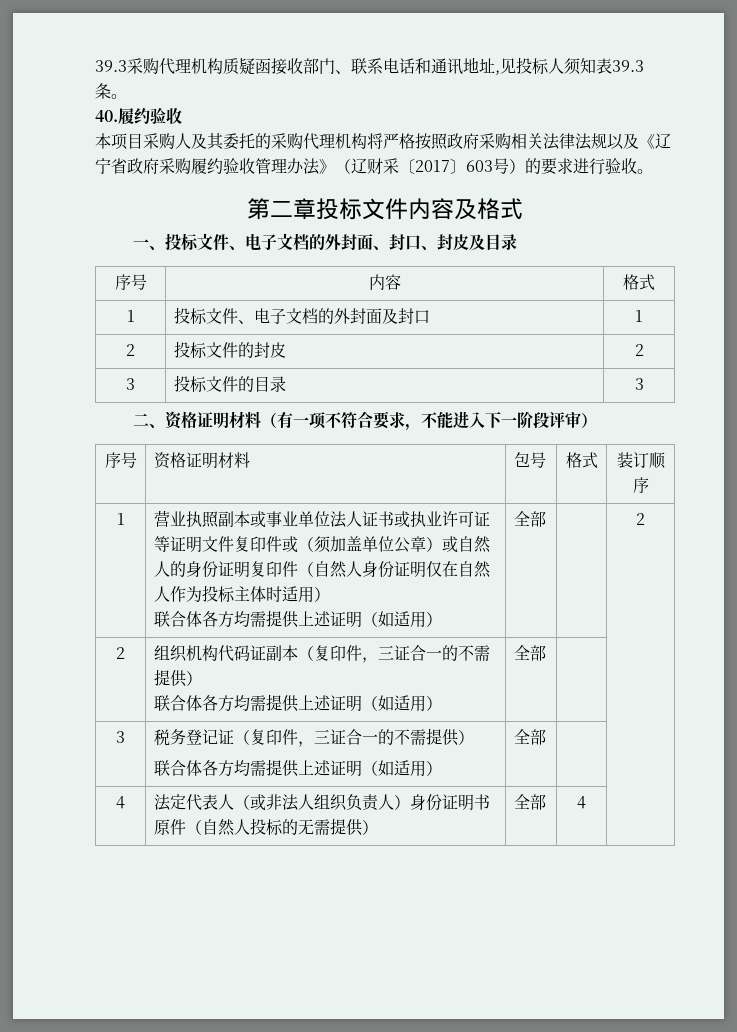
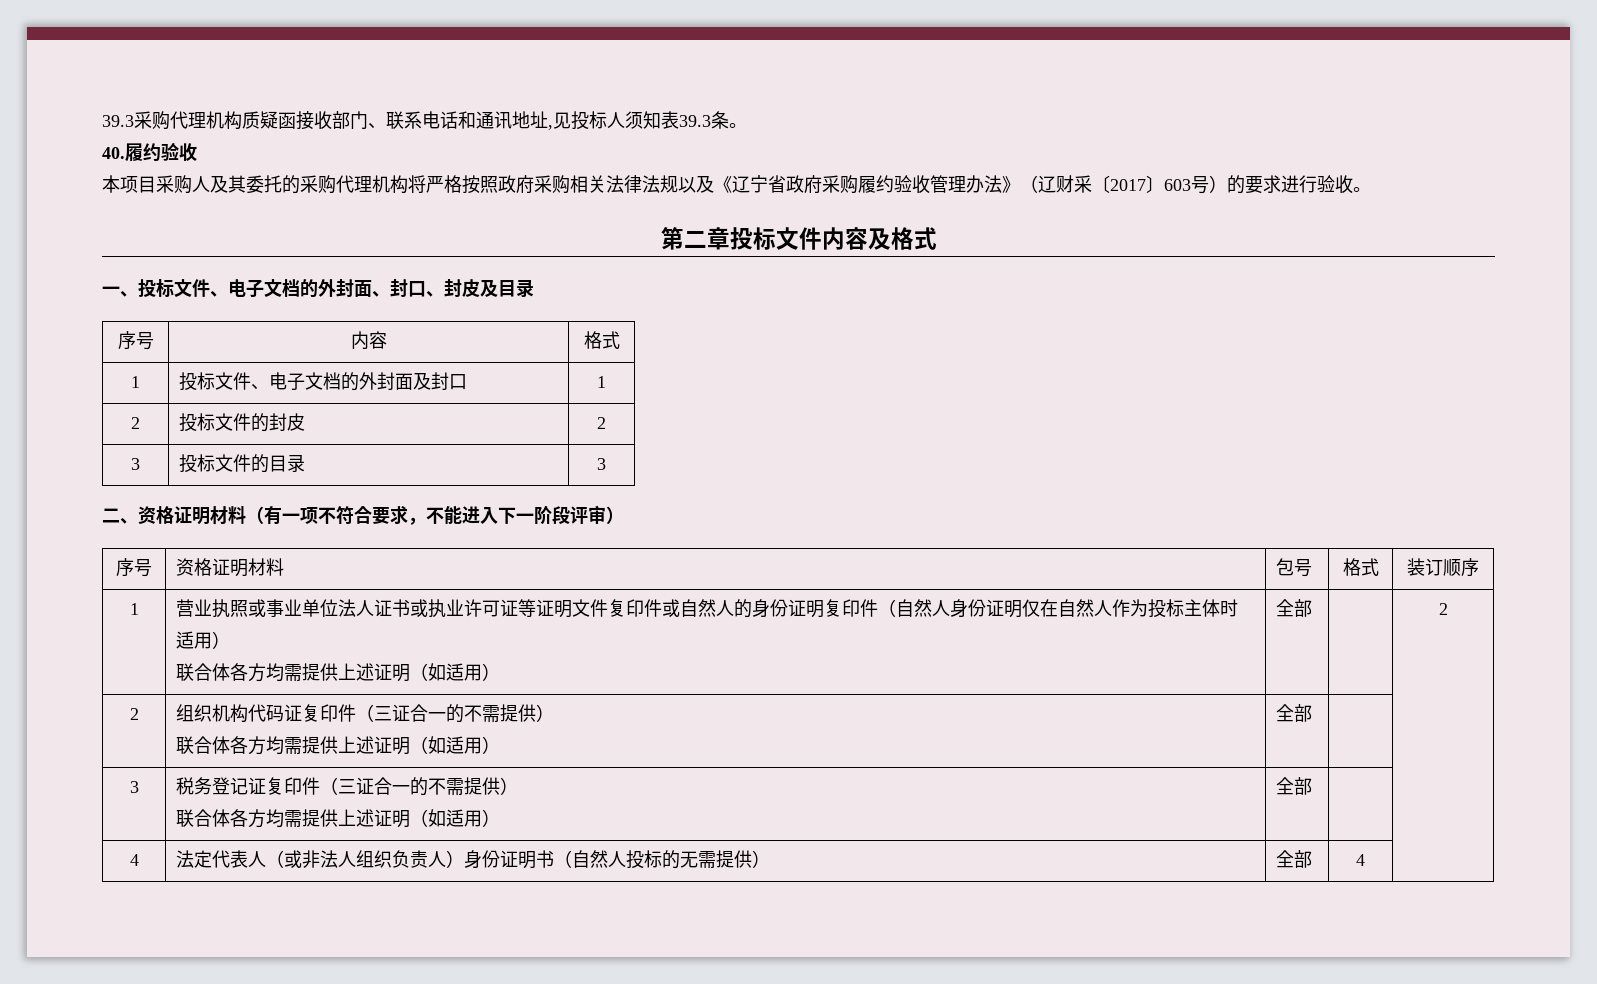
- 营业执照副本或事业单位法人证书或执业许可证等证明文件复印件或（须加盖单位公章）或自然人的身份证明复印件（自然人身份证明仅在自然人作为投标主体时适用）
+ 营业执照或事业单位法人证书或执业许可证等证明文件复印件或自然人的身份证明复印件（自然人身份证明仅在自然人作为投标主体时适用）
- 2 | 组织机构代码证副本（复印件，三证合一的不需提供）
+ 2 | 组织机构代码证复印件（三证合一的不需提供）
- 3 | 税务登记证（复印件，三证合一的不需提供）
+ 3 | 税务登记证复印件（三证合一的不需提供）
- 4 | 法定代表人（或非法人组织负责人）身份证明书原件（自然人投标的无需提供） | 全部 | 4 |
+ 4 | 法定代表人（或非法人组织负责人）身份证明书（自然人投标的无需提供） | 全部 | 4 |

